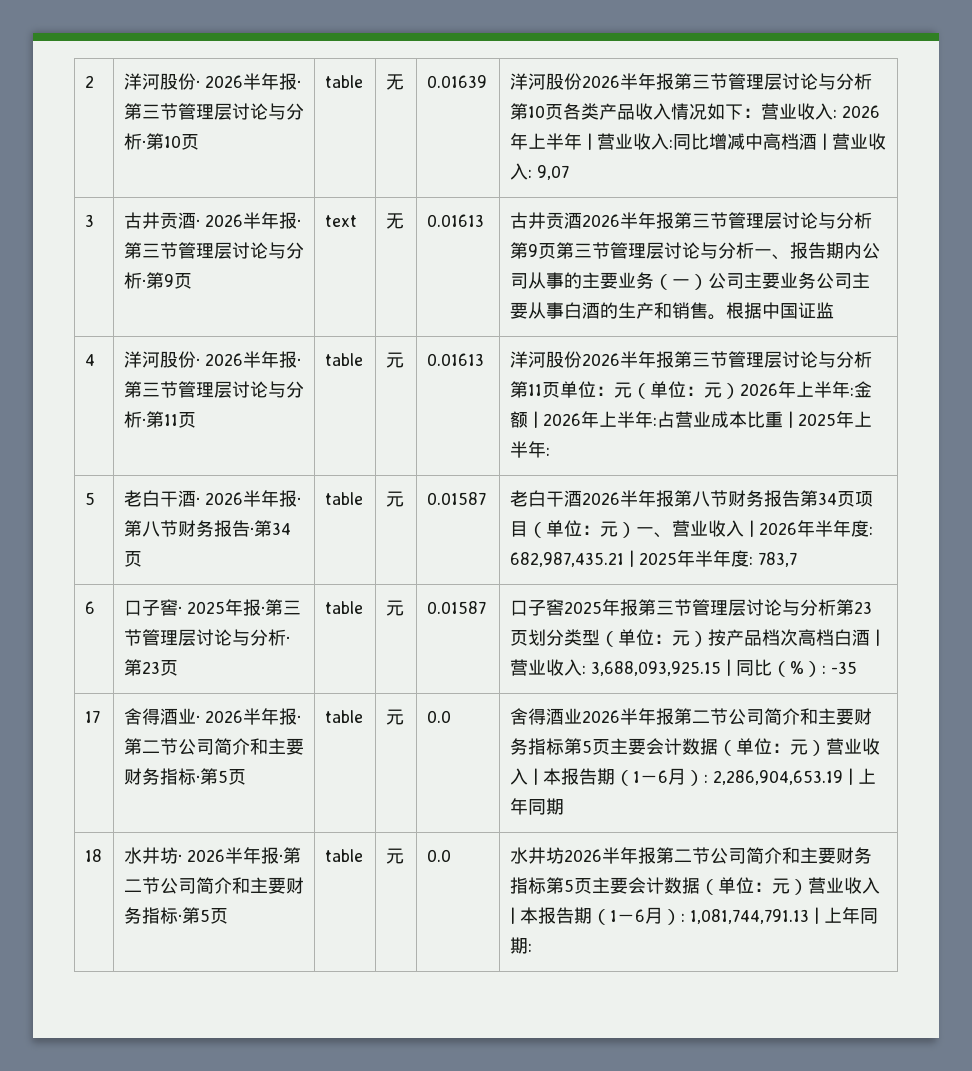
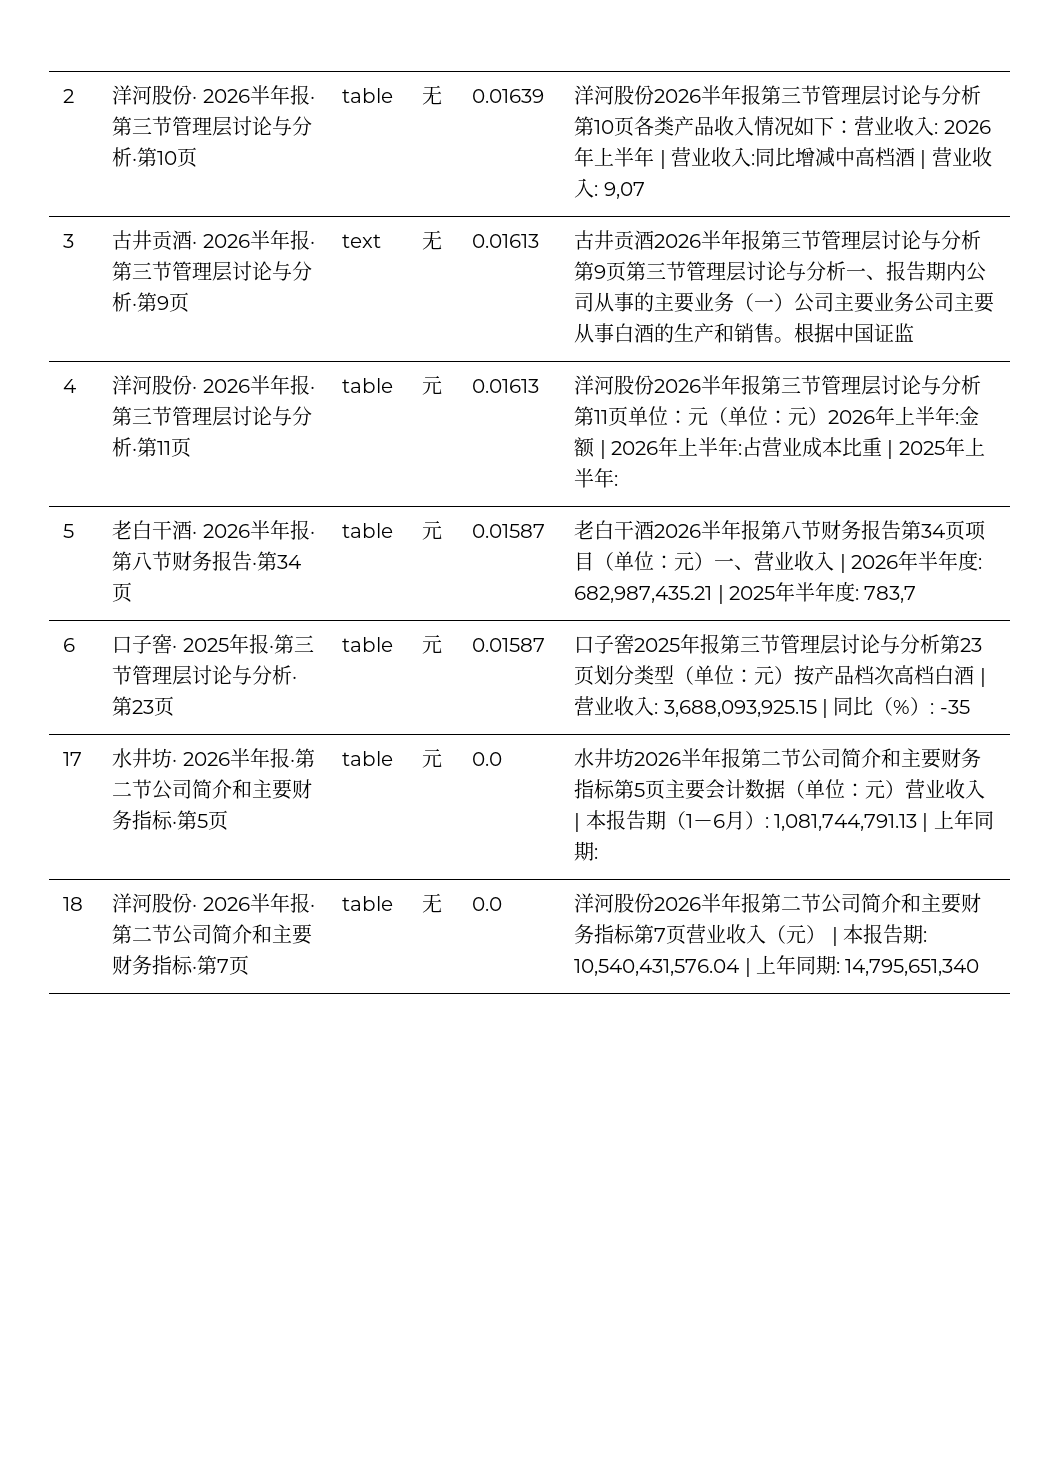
- 舍得酒业· 2026半年报·第二节公司简介和主要财务指标·第5页 | table | 元 | 0.0 | 舍得酒业2026半年报第二节公司简介和主要财务指标第5页主要会计数据（单位：元）营业收入 | 本报告期（1－6月）: 2,286,904,653.19 | 上年同期
- 18
+ 18 | 洋河股份· 2026半年报·第二节公司简介和主要财务指标·第7页 | table | 无 | 0.0 | 洋河股份2026半年报第二节公司简介和主要财务指标第7页营业收入（元） | 本报告期: 10,540,431,576.04 | 上年同期: 14,795,651,340

